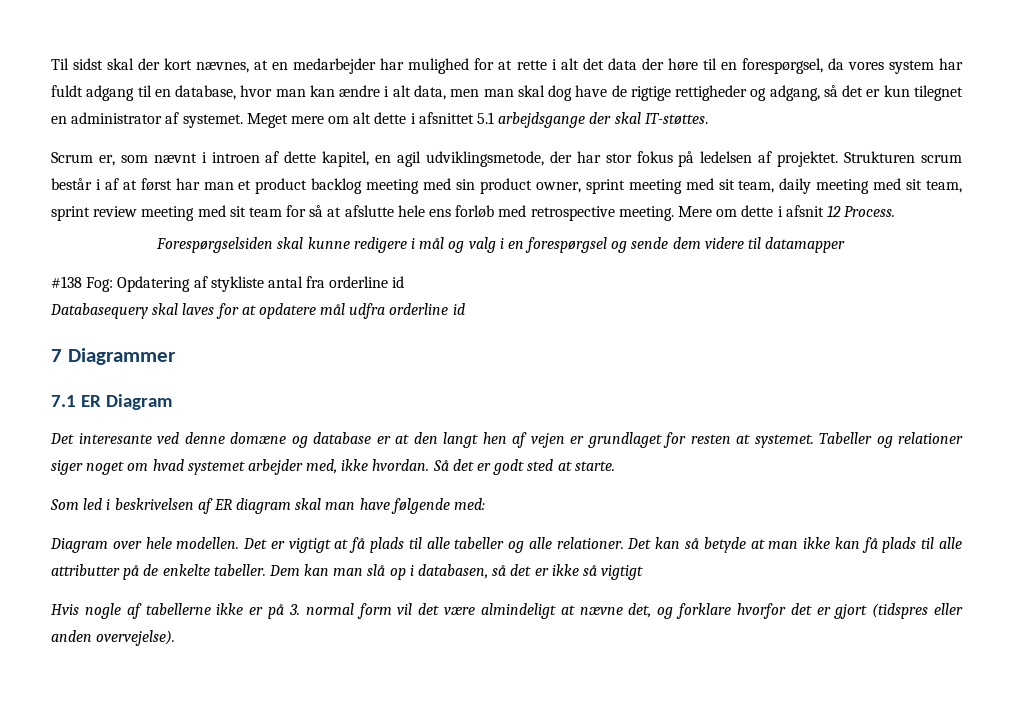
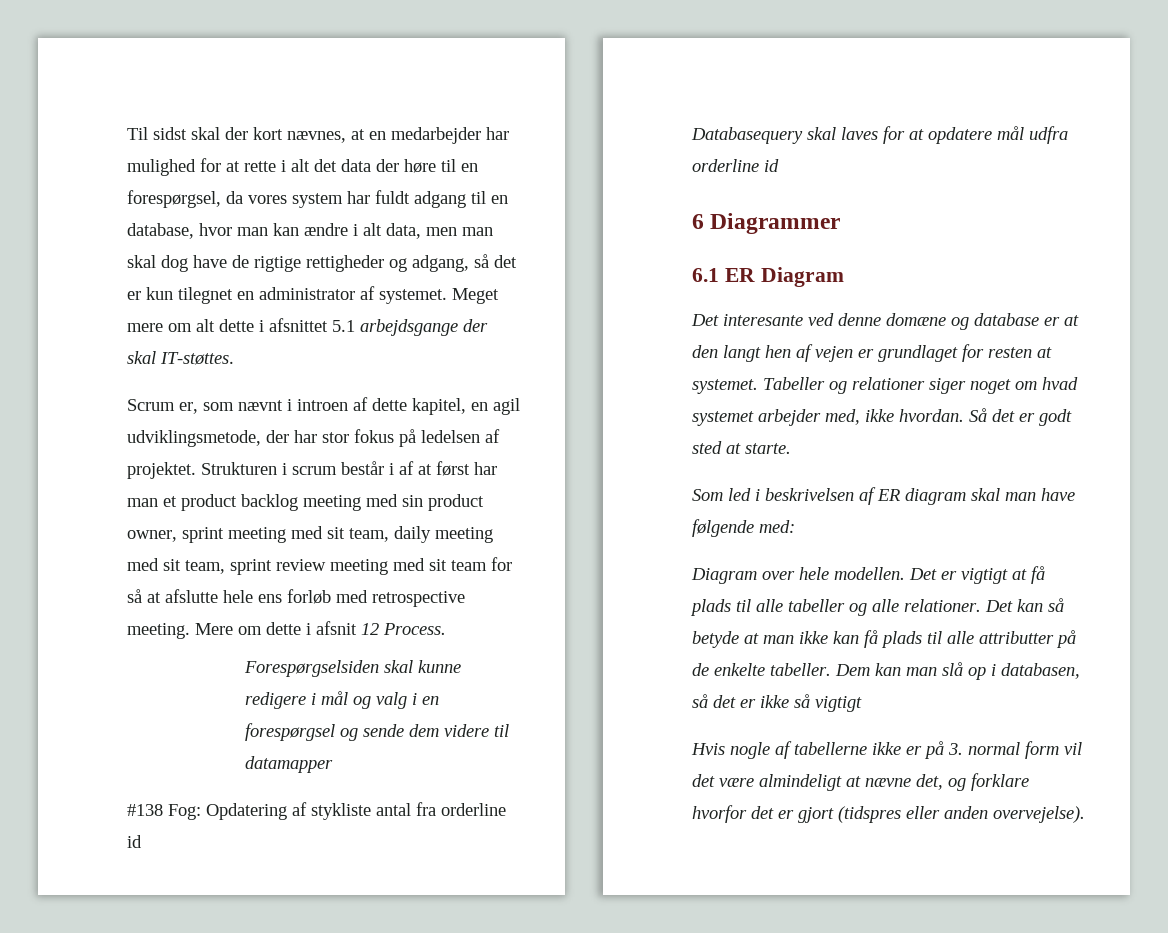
- Strukturen scrum består i af at først har man et product backlog meeting med sin product owner, sprint meeting med sit team, daily meeting med sit team, sprint review meeting med sit team for så at afslutte hele ens forløb med retrospective meeting.
+ Strukturen i scrum består i af at først har man et product backlog meeting med sin product owner, sprint meeting med sit team, daily meeting med sit team, sprint review meeting med sit team for så at afslutte hele ens forløb med retrospective meeting.
- 7 Diagrammer
+ 6 Diagrammer
- 7.1 ER Diagram
+ 6.1 ER Diagram

